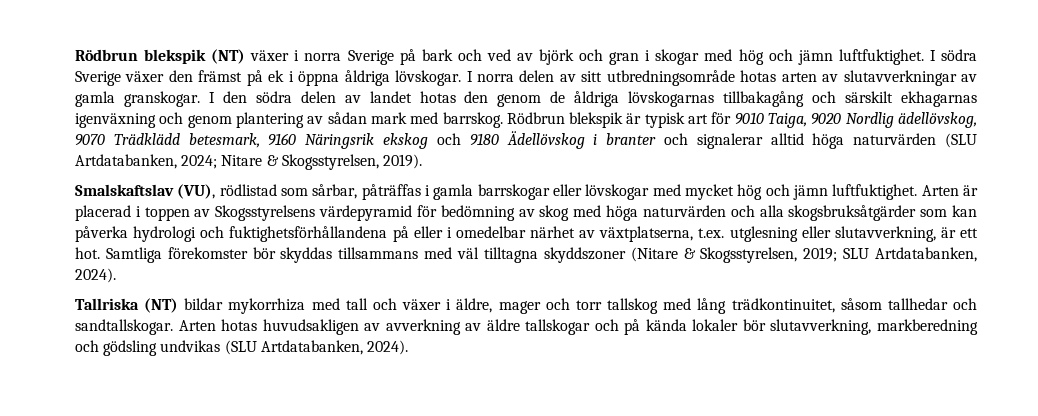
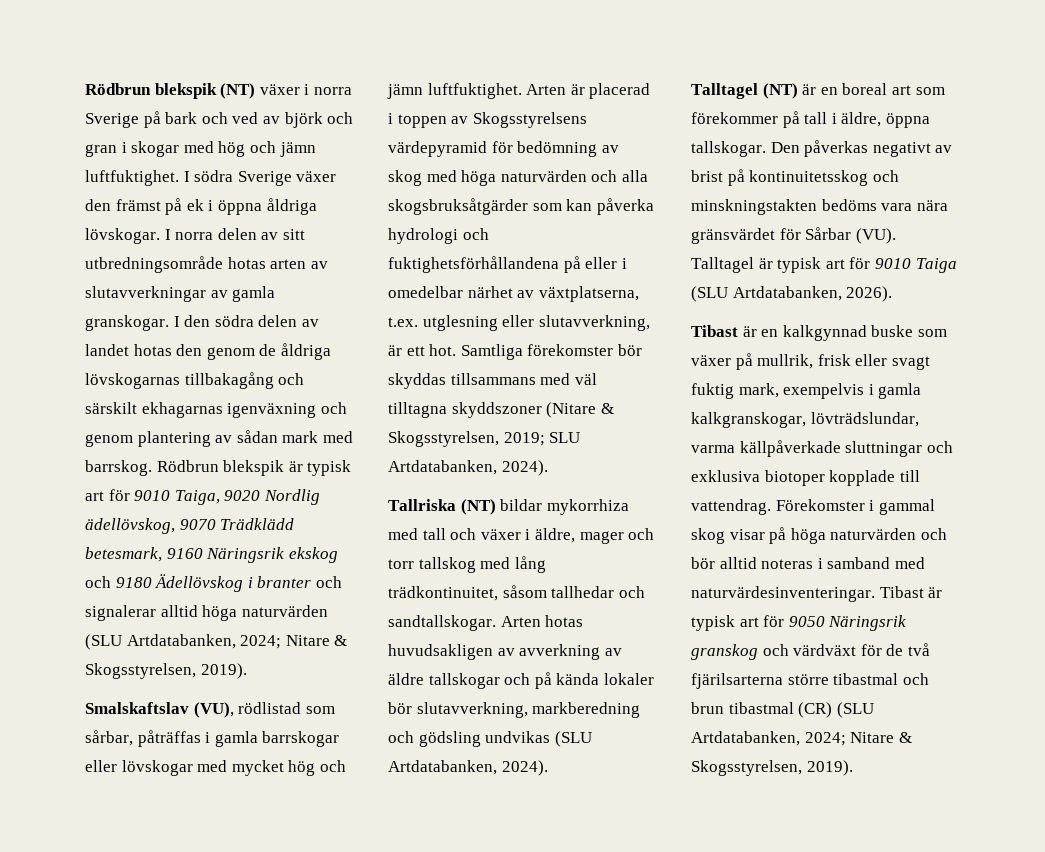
+ Talltagel (NT) är en boreal art som förekommer på tall i äldre, öppna tallskogar. Den påverkas negativt av brist på kontinuitetsskog och minskningstakten bedöms vara nära gränsvärdet för Sårbar (VU). Talltagel är typisk art för 9010 Taiga (SLU Artdatabanken, 2026).
+ Tibast är en kalkgynnad buske som växer på mullrik, frisk eller svagt fuktig mark, exempelvis i gamla kalkgranskogar, lövträdslundar, varma källpåverkade sluttningar och exklusiva biotoper kopplade till vattendrag. Förekomster i gammal skog visar på höga naturvärden och bör alltid noteras i samband med naturvärdesinventeringar. Tibast är typisk art för 9050 Näringsrik granskog och värdväxt för de två fjärilsarterna större tibastmal och brun tibastmal (CR) (SLU Artdatabanken, 2024; Nitare & Skogsstyrelsen, 2019).

